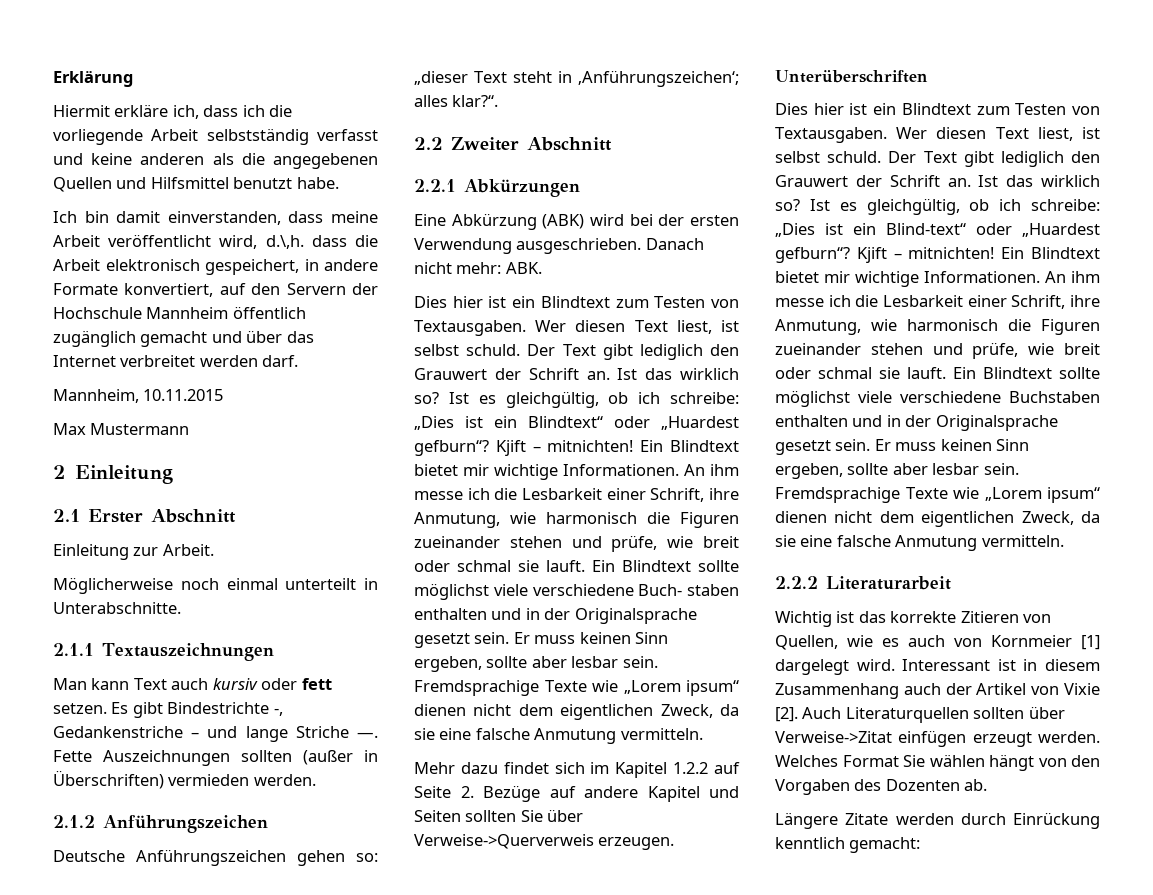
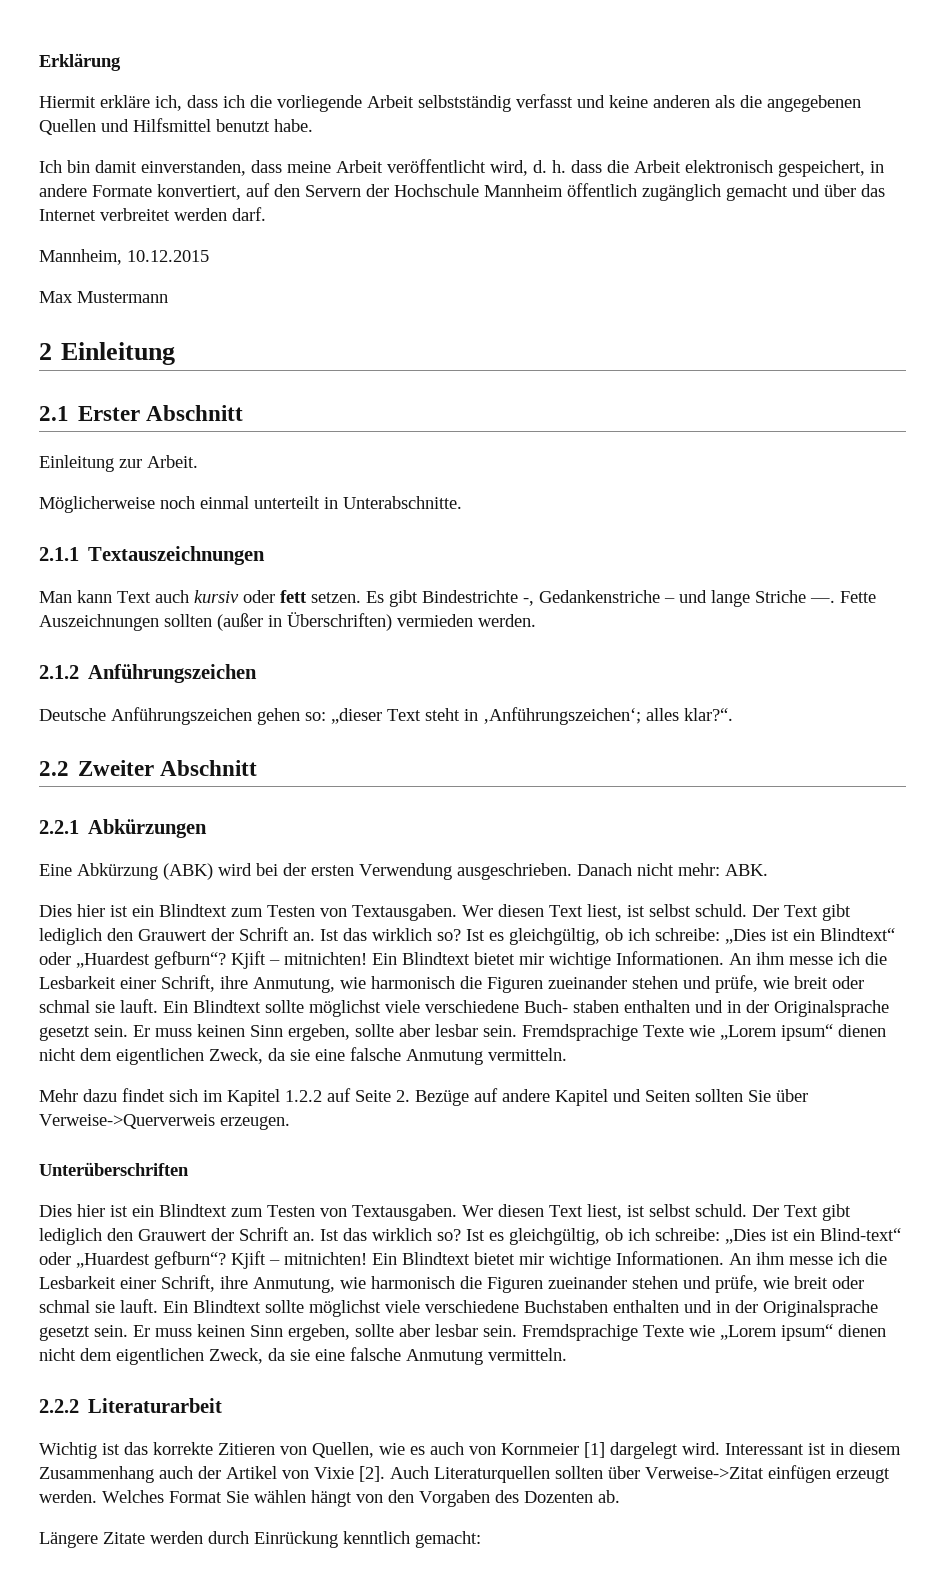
- Ich bin damit einverstanden, dass meine Arbeit veröffentlicht wird, d.\,h. dass die Arbeit elektronisch gespeichert, in andere Formate konvertiert, auf den Servern der Hochschule Mannheim öffentlich zugänglich gemacht und über das Internet verbreitet werden darf.
+ Ich bin damit einverstanden, dass meine Arbeit veröffentlicht wird, d. h. dass die Arbeit elektronisch gespeichert, in andere Formate konvertiert, auf den Servern der Hochschule Mannheim öffentlich zugänglich gemacht und über das Internet verbreitet werden darf.
- Mannheim, 10.11.2015
+ Mannheim, 10.12.2015

